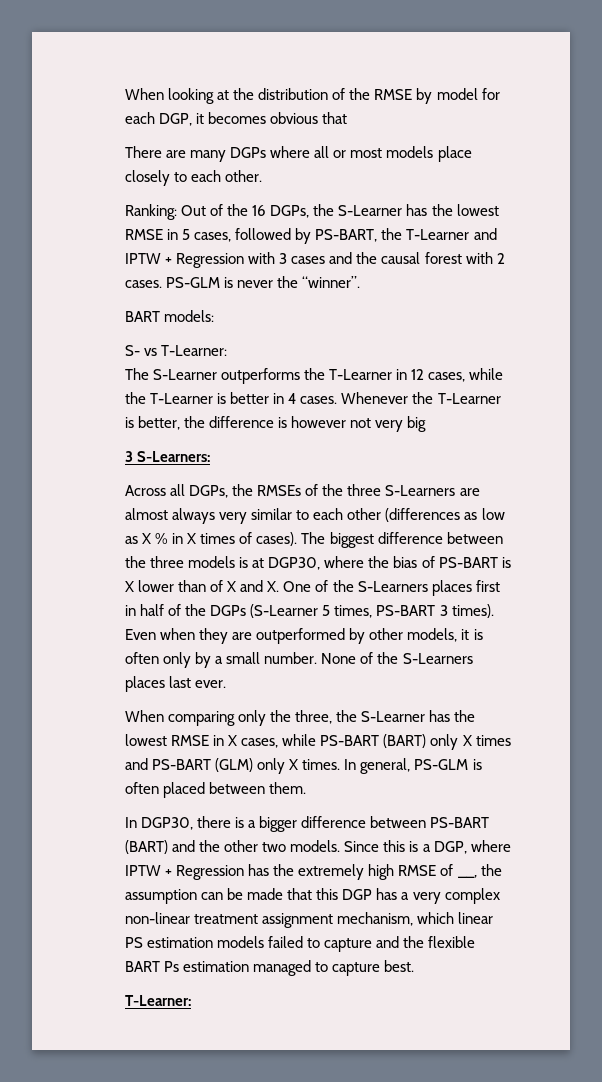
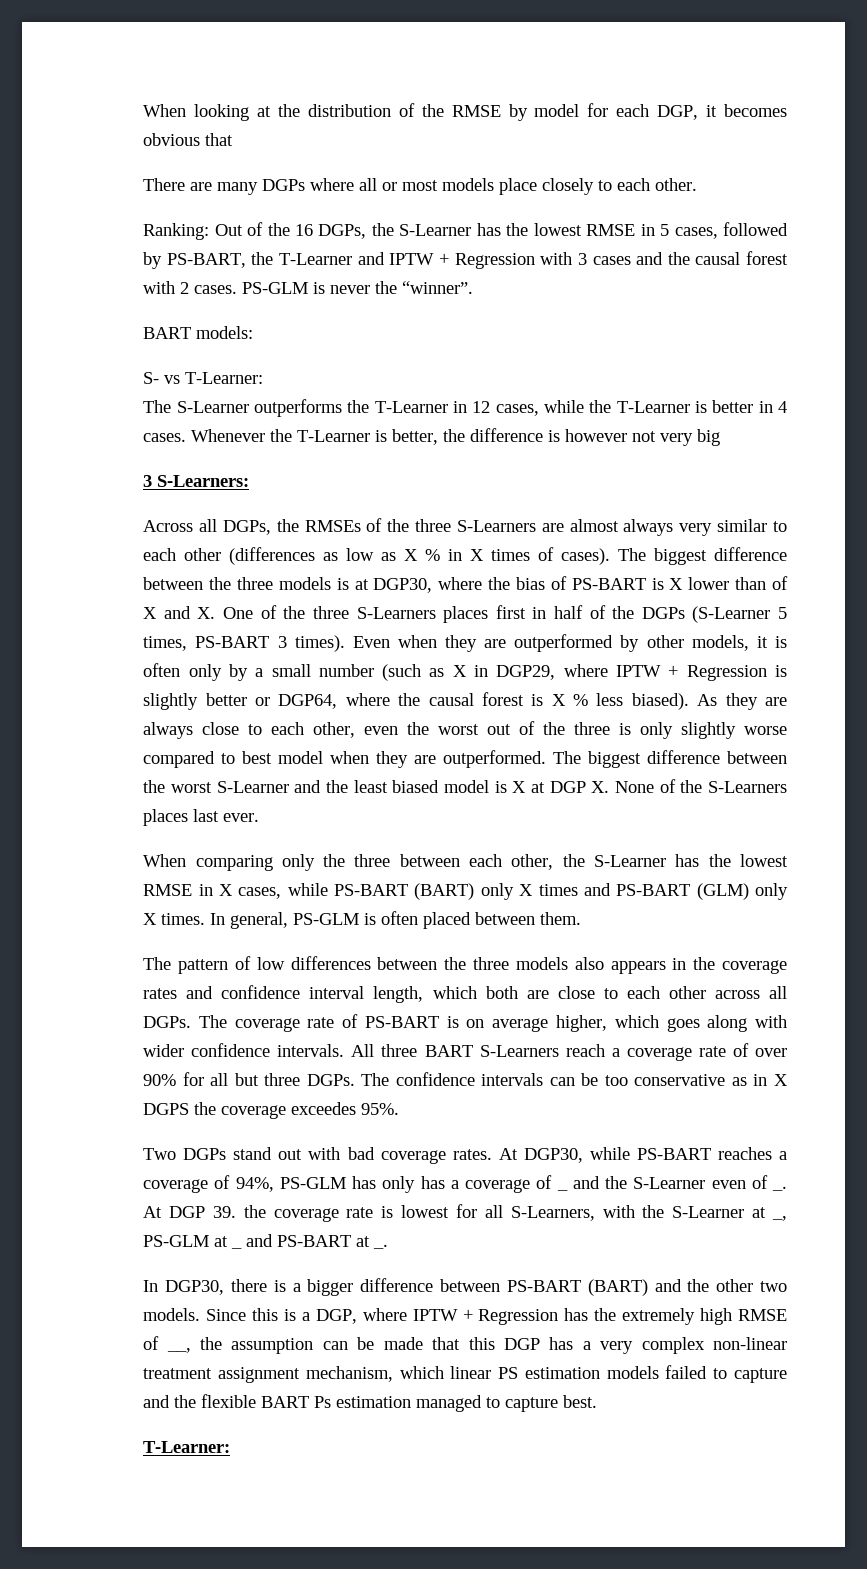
- The biggest difference between the three models is at DGP30, where the bias of PS-BART is X lower than of X and X. One of the S-Learners places first in half of the DGPs (S-Learner 5 times, PS-BART 3 times).
+ The biggest difference between the three models is at DGP30, where the bias of PS-BART is X lower than of X and X. One of the three S-Learners places first in half of the DGPs (S-Learner 5 times, PS-BART 3 times).
- Even when they are outperformed by other models, it is often only by a small number. None of the S-Learners places last ever.
+ Even when they are outperformed by other models, it is often only by a small number (such as X in DGP29, where IPTW + Regression is slightly better or DGP64, where the causal forest is X % less biased). As they are always close to each other, even the worst out of the three is only slightly worse compared to best model when they are outperformed. The biggest difference between the worst S-Learner and the least biased model is X at DGP X. None of the S-Learners places last ever.
- When comparing only the three, the S-Learner has the lowest RMSE in X cases, while PS-BART (BART) only X times and PS-BART (GLM) only X times.
+ When comparing only the three between each other, the S-Learner has the lowest RMSE in X cases, while PS-BART (BART) only X times and PS-BART (GLM) only X times.
+ The pattern of low differences between the three models also appears in the coverage rates and confidence interval length, which both are close to each other across all DGPs. The coverage rate of PS-BART is on average higher, which goes along with wider confidence intervals. All three BART S-Learners reach a coverage rate of over 90% for all but three DGPs. The confidence intervals can be too conservative as in X DGPS the coverage exceedes 95%.
+ Two DGPs stand out with bad coverage rates. At DGP30, while PS-BART reaches a coverage of 94%, PS-GLM has only has a coverage of _ and the S-Learner even of _. At DGP 39. the coverage rate is lowest for all S-Learners, with the S-Learner at _, PS-GLM at _ and PS-BART at _.

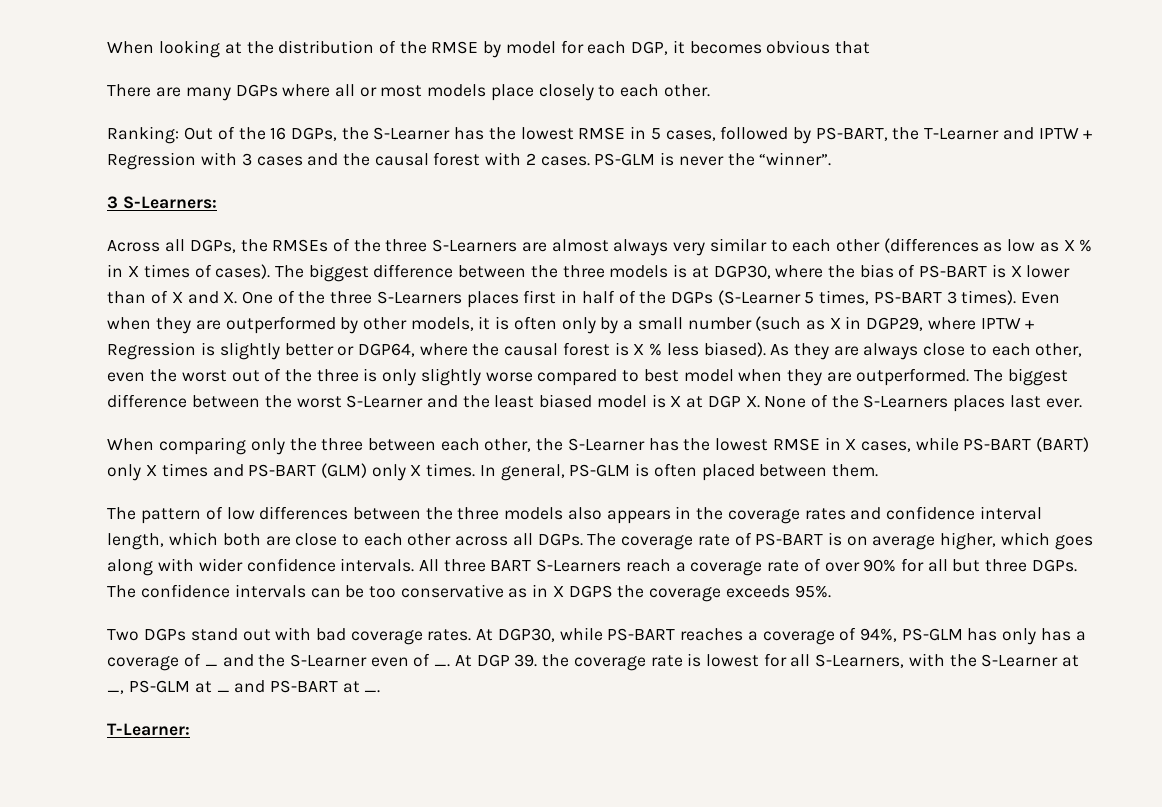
- BART models:
- S- vs T-Learner:
- The S-Learner outperforms the T-Learner in 12 cases, while the T-Learner is better in 4 cases. Whenever the T-Learner is better, the difference is however not very big
- The confidence intervals can be too conservative as in X DGPS the coverage exceedes 95%.
+ The confidence intervals can be too conservative as in X DGPS the coverage exceeds 95%.
- In DGP30, there is a bigger difference between PS-BART (BART) and the other two models. Since this is a DGP, where IPTW + Regression has the extremely high RMSE of __, the assumption can be made that this DGP has a very complex non-linear treatment assignment mechanism, which linear PS estimation models failed to capture and the flexible BART Ps estimation managed to capture best.

